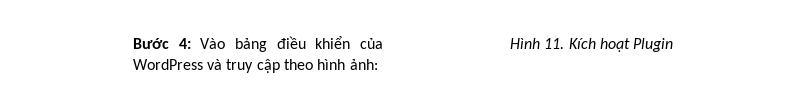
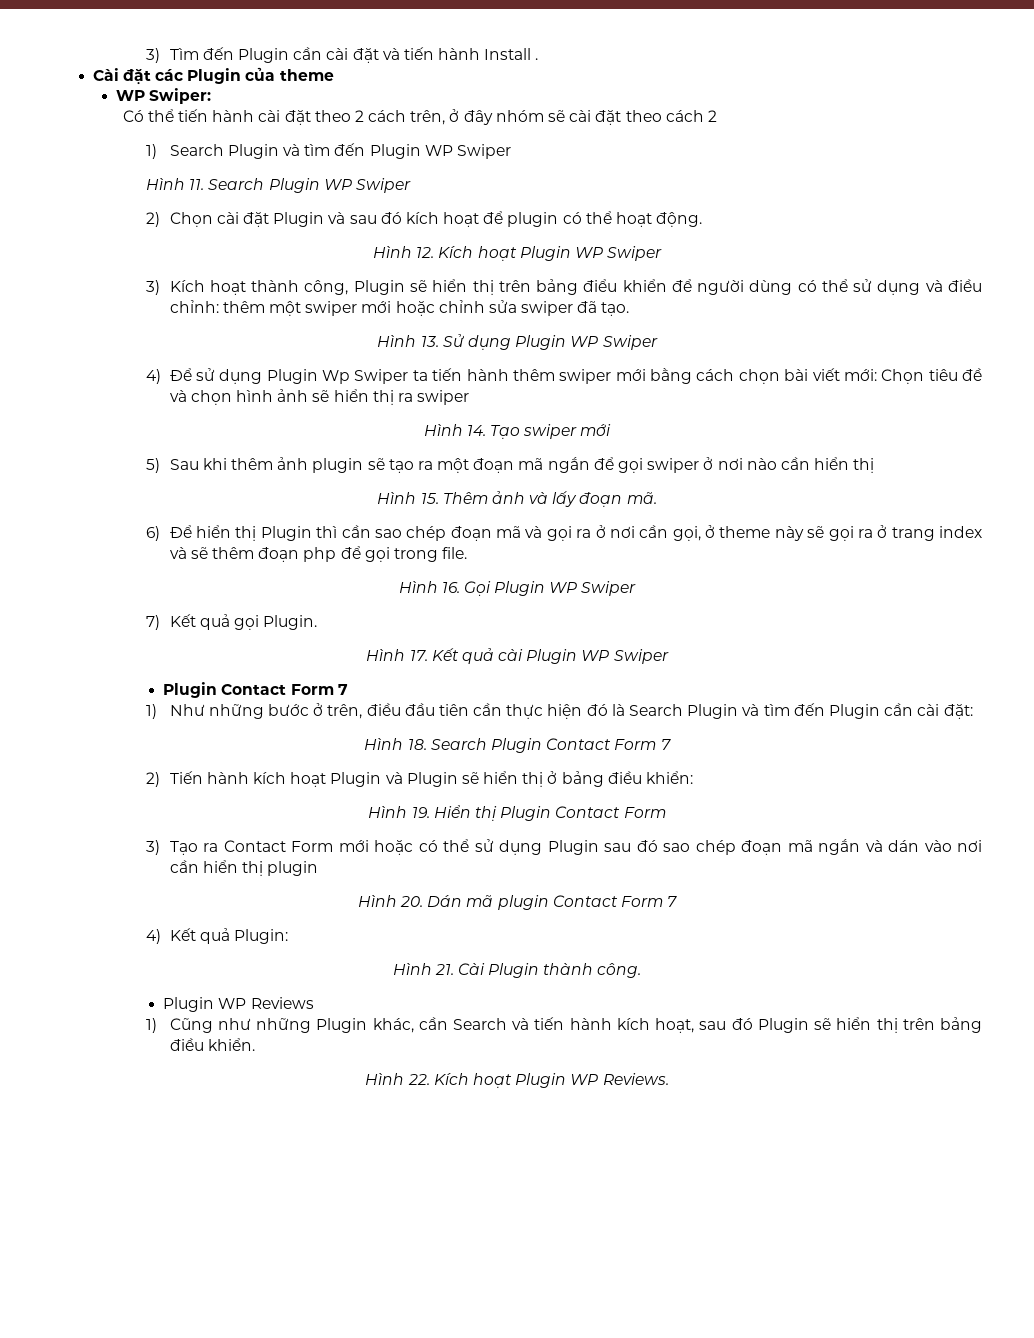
- Bước 4: Vào bảng điều khiển của WordPress và truy cập theo hình ảnh:
- Hình 11. Kích hoạt Plugin
+ 3) Tìm đến Plugin cần cài đặt và tiến hành Install .
+ Cài đặt các Plugin của theme
+ WP Swiper:
+ Có thể tiến hành cài đặt theo 2 cách trên, ở đây nhóm sẽ cài đặt theo cách 2
+ 1) Search Plugin và tìm đến Plugin WP Swiper
+ Hình 11. Search Plugin WP Swiper
+ 2) Chọn cài đặt Plugin và sau đó kích hoạt để plugin có thể hoạt động.
+ Hình 12. Kích hoạt Plugin WP Swiper
+ 3) Kích hoạt thành công, Plugin sẽ hiển thị trên bảng điểu khiển để người dùng có thể sử dụng và điều chỉnh: thêm một swiper mới hoặc chỉnh sửa swiper đã tạo.
+ Hình 13. Sử dụng Plugin WP Swiper
+ 4) Để sử dụng Plugin Wp Swiper ta tiến hành thêm swiper mới bằng cách chọn bài viết mới: Chọn tiêu đề và chọn hình ảnh sẽ hiển thị ra swiper
+ Hình 14. Tạo swiper mới
+ 5) Sau khi thêm ảnh plugin sẽ tạo ra một đoạn mã ngắn để gọi swiper ở nơi nào cần hiển thị
+ Hình 15. Thêm ảnh và lấy đoạn mã.
+ 6) Để hiển thị Plugin thì cần sao chép đoạn mã và gọi ra ở nơi cần gọi, ở theme này sẽ gọi ra ở trang index và sẽ thêm đoạn php để gọi trong file.
+ Hình 16. Gọi Plugin WP Swiper
+ 7) Kết quả gọi Plugin.
+ Hình 17. Kết quả cài Plugin WP Swiper
+ Plugin Contact Form 7
+ 1) Như những bước ở trên, điều đầu tiên cần thực hiện đó là Search Plugin và tìm đến Plugin cần cài đặt:
+ Hình 18. Search Plugin Contact Form 7
+ 2) Tiến hành kích hoạt Plugin và Plugin sẽ hiển thị ở bảng điều khiển:
+ Hình 19. Hiển thị Plugin Contact Form
+ 3) Tạo ra Contact Form mới hoặc có thể sử dụng Plugin sau đó sao chép đoạn mã ngắn và dán vào nơi cần hiển thị plugin
+ Hình 20. Dán mã plugin Contact Form 7
+ 4) Kết quả Plugin:
+ Hình 21. Cài Plugin thành công.
+ Plugin WP Reviews
+ 1) Cũng như những Plugin khác, cần Search và tiến hành kích hoạt, sau đó Plugin sẽ hiển thị trên bảng điều khiển.
+ Hình 22. Kích hoạt Plugin WP Reviews.

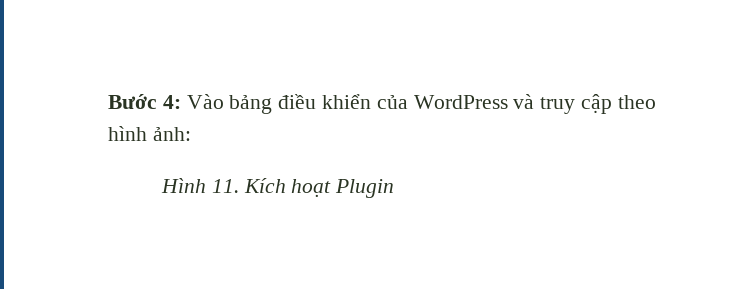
- 3) Tìm đến Plugin cần cài đặt và tiến hành Install .
- Cài đặt các Plugin của theme
- WP Swiper:
- Có thể tiến hành cài đặt theo 2 cách trên, ở đây nhóm sẽ cài đặt theo cách 2
- 1) Search Plugin và tìm đến Plugin WP Swiper
- Hình 11. Search Plugin WP Swiper
- 2) Chọn cài đặt Plugin và sau đó kích hoạt để plugin có thể hoạt động.
- Hình 12. Kích hoạt Plugin WP Swiper
- 3) Kích hoạt thành công, Plugin sẽ hiển thị trên bảng điểu khiển để người dùng có thể sử dụng và điều chỉnh: thêm một swiper mới hoặc chỉnh sửa swiper đã tạo.
- Hình 13. Sử dụng Plugin WP Swiper
- 4) Để sử dụng Plugin Wp Swiper ta tiến hành thêm swiper mới bằng cách chọn bài viết mới: Chọn tiêu đề và chọn hình ảnh sẽ hiển thị ra swiper
- Hình 14. Tạo swiper mới
- 5) Sau khi thêm ảnh plugin sẽ tạo ra một đoạn mã ngắn để gọi swiper ở nơi nào cần hiển thị
- Hình 15. Thêm ảnh và lấy đoạn mã.
- 6) Để hiển thị Plugin thì cần sao chép đoạn mã và gọi ra ở nơi cần gọi, ở theme này sẽ gọi ra ở trang index và sẽ thêm đoạn php để gọi trong file.
- Hình 16. Gọi Plugin WP Swiper
- 7) Kết quả gọi Plugin.
- Hình 17. Kết quả cài Plugin WP Swiper
- Plugin Contact Form 7
- 1) Như những bước ở trên, điều đầu tiên cần thực hiện đó là Search Plugin và tìm đến Plugin cần cài đặt:
- Hình 18. Search Plugin Contact Form 7
- 2) Tiến hành kích hoạt Plugin và Plugin sẽ hiển thị ở bảng điều khiển:
- Hình 19. Hiển thị Plugin Contact Form
- 3) Tạo ra Contact Form mới hoặc có thể sử dụng Plugin sau đó sao chép đoạn mã ngắn và dán vào nơi cần hiển thị plugin
- Hình 20. Dán mã plugin Contact Form 7
- 4) Kết quả Plugin:
- Hình 21. Cài Plugin thành công.
- Plugin WP Reviews
- 1) Cũng như những Plugin khác, cần Search và tiến hành kích hoạt, sau đó Plugin sẽ hiển thị trên bảng điều khiển.
- Hình 22. Kích hoạt Plugin WP Reviews.
+ Bước 4: Vào bảng điều khiển của WordPress và truy cập theo hình ảnh:
+ Hình 11. Kích hoạt Plugin

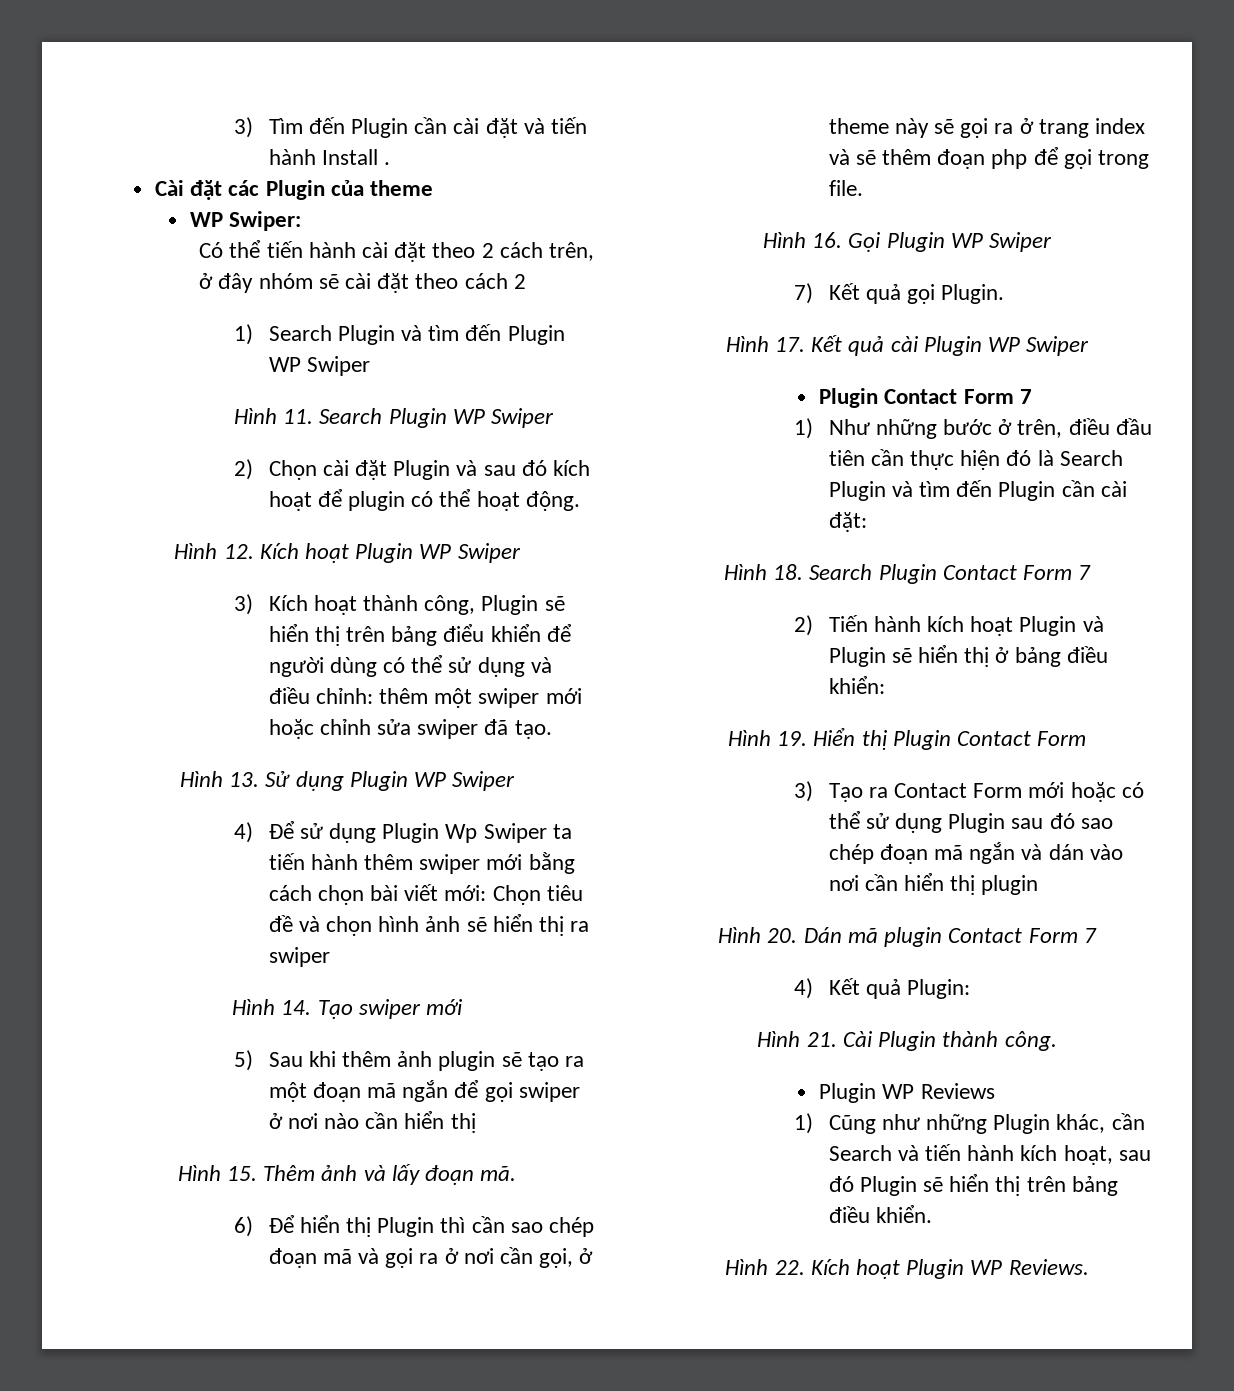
- Bước 4: Vào bảng điều khiển của WordPress và truy cập theo hình ảnh:
- Hình 11. Kích hoạt Plugin
+ 3) Tìm đến Plugin cần cài đặt và tiến hành Install .
+ Cài đặt các Plugin của theme
+ WP Swiper:
+ Có thể tiến hành cài đặt theo 2 cách trên, ở đây nhóm sẽ cài đặt theo cách 2
+ 1) Search Plugin và tìm đến Plugin WP Swiper
+ Hình 11. Search Plugin WP Swiper
+ 2) Chọn cài đặt Plugin và sau đó kích hoạt để plugin có thể hoạt động.
+ Hình 12. Kích hoạt Plugin WP Swiper
+ 3) Kích hoạt thành công, Plugin sẽ hiển thị trên bảng điểu khiển để người dùng có thể sử dụng và điều chỉnh: thêm một swiper mới hoặc chỉnh sửa swiper đã tạo.
+ Hình 13. Sử dụng Plugin WP Swiper
+ 4) Để sử dụng Plugin Wp Swiper ta tiến hành thêm swiper mới bằng cách chọn bài viết mới: Chọn tiêu đề và chọn hình ảnh sẽ hiển thị ra swiper
+ Hình 14. Tạo swiper mới
+ 5) Sau khi thêm ảnh plugin sẽ tạo ra một đoạn mã ngắn để gọi swiper ở nơi nào cần hiển thị
+ Hình 15. Thêm ảnh và lấy đoạn mã.
+ 6) Để hiển thị Plugin thì cần sao chép đoạn mã và gọi ra ở nơi cần gọi, ở theme này sẽ gọi ra ở trang index và sẽ thêm đoạn php để gọi trong file.
+ Hình 16. Gọi Plugin WP Swiper
+ 7) Kết quả gọi Plugin.
+ Hình 17. Kết quả cài Plugin WP Swiper
+ Plugin Contact Form 7
+ 1) Như những bước ở trên, điều đầu tiên cần thực hiện đó là Search Plugin và tìm đến Plugin cần cài đặt:
+ Hình 18. Search Plugin Contact Form 7
+ 2) Tiến hành kích hoạt Plugin và Plugin sẽ hiển thị ở bảng điều khiển:
+ Hình 19. Hiển thị Plugin Contact Form
+ 3) Tạo ra Contact Form mới hoặc có thể sử dụng Plugin sau đó sao chép đoạn mã ngắn và dán vào nơi cần hiển thị plugin
+ Hình 20. Dán mã plugin Contact Form 7
+ 4) Kết quả Plugin:
+ Hình 21. Cài Plugin thành công.
+ Plugin WP Reviews
+ 1) Cũng như những Plugin khác, cần Search và tiến hành kích hoạt, sau đó Plugin sẽ hiển thị trên bảng điều khiển.
+ Hình 22. Kích hoạt Plugin WP Reviews.

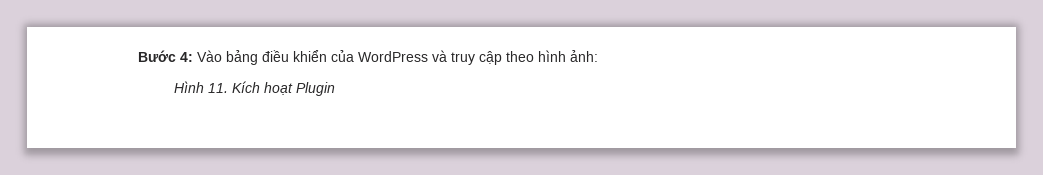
- 3) Tìm đến Plugin cần cài đặt và tiến hành Install .
- Cài đặt các Plugin của theme
- WP Swiper:
- Có thể tiến hành cài đặt theo 2 cách trên, ở đây nhóm sẽ cài đặt theo cách 2
- 1) Search Plugin và tìm đến Plugin WP Swiper
- Hình 11. Search Plugin WP Swiper
- 2) Chọn cài đặt Plugin và sau đó kích hoạt để plugin có thể hoạt động.
- Hình 12. Kích hoạt Plugin WP Swiper
- 3) Kích hoạt thành công, Plugin sẽ hiển thị trên bảng điểu khiển để người dùng có thể sử dụng và điều chỉnh: thêm một swiper mới hoặc chỉnh sửa swiper đã tạo.
- Hình 13. Sử dụng Plugin WP Swiper
- 4) Để sử dụng Plugin Wp Swiper ta tiến hành thêm swiper mới bằng cách chọn bài viết mới: Chọn tiêu đề và chọn hình ảnh sẽ hiển thị ra swiper
- Hình 14. Tạo swiper mới
- 5) Sau khi thêm ảnh plugin sẽ tạo ra một đoạn mã ngắn để gọi swiper ở nơi nào cần hiển thị
- Hình 15. Thêm ảnh và lấy đoạn mã.
- 6) Để hiển thị Plugin thì cần sao chép đoạn mã và gọi ra ở nơi cần gọi, ở theme này sẽ gọi ra ở trang index và sẽ thêm đoạn php để gọi trong file.
- Hình 16. Gọi Plugin WP Swiper
- 7) Kết quả gọi Plugin.
- Hình 17. Kết quả cài Plugin WP Swiper
- Plugin Contact Form 7
- 1) Như những bước ở trên, điều đầu tiên cần thực hiện đó là Search Plugin và tìm đến Plugin cần cài đặt:
- Hình 18. Search Plugin Contact Form 7
- 2) Tiến hành kích hoạt Plugin và Plugin sẽ hiển thị ở bảng điều khiển:
- Hình 19. Hiển thị Plugin Contact Form
- 3) Tạo ra Contact Form mới hoặc có thể sử dụng Plugin sau đó sao chép đoạn mã ngắn và dán vào nơi cần hiển thị plugin
- Hình 20. Dán mã plugin Contact Form 7
- 4) Kết quả Plugin:
- Hình 21. Cài Plugin thành công.
- Plugin WP Reviews
- 1) Cũng như những Plugin khác, cần Search và tiến hành kích hoạt, sau đó Plugin sẽ hiển thị trên bảng điều khiển.
- Hình 22. Kích hoạt Plugin WP Reviews.
+ Bước 4: Vào bảng điều khiển của WordPress và truy cập theo hình ảnh:
+ Hình 11. Kích hoạt Plugin

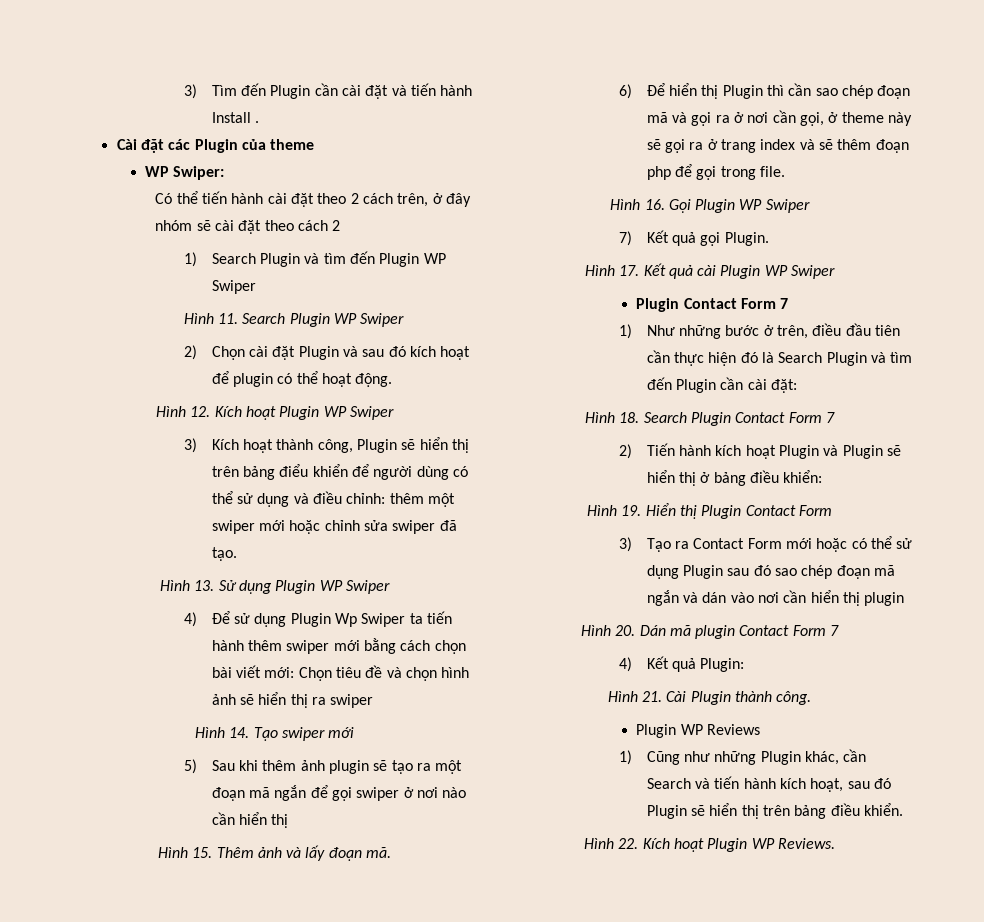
- Bước 4: Vào bảng điều khiển của WordPress và truy cập theo hình ảnh:
- Hình 11. Kích hoạt Plugin
+ 3) Tìm đến Plugin cần cài đặt và tiến hành Install .
+ Cài đặt các Plugin của theme
+ WP Swiper:
+ Có thể tiến hành cài đặt theo 2 cách trên, ở đây nhóm sẽ cài đặt theo cách 2
+ 1) Search Plugin và tìm đến Plugin WP Swiper
+ Hình 11. Search Plugin WP Swiper
+ 2) Chọn cài đặt Plugin và sau đó kích hoạt để plugin có thể hoạt động.
+ Hình 12. Kích hoạt Plugin WP Swiper
+ 3) Kích hoạt thành công, Plugin sẽ hiển thị trên bảng điểu khiển để người dùng có thể sử dụng và điều chỉnh: thêm một swiper mới hoặc chỉnh sửa swiper đã tạo.
+ Hình 13. Sử dụng Plugin WP Swiper
+ 4) Để sử dụng Plugin Wp Swiper ta tiến hành thêm swiper mới bằng cách chọn bài viết mới: Chọn tiêu đề và chọn hình ảnh sẽ hiển thị ra swiper
+ Hình 14. Tạo swiper mới
+ 5) Sau khi thêm ảnh plugin sẽ tạo ra một đoạn mã ngắn để gọi swiper ở nơi nào cần hiển thị
+ Hình 15. Thêm ảnh và lấy đoạn mã.
+ 6) Để hiển thị Plugin thì cần sao chép đoạn mã và gọi ra ở nơi cần gọi, ở theme này sẽ gọi ra ở trang index và sẽ thêm đoạn php để gọi trong file.
+ Hình 16. Gọi Plugin WP Swiper
+ 7) Kết quả gọi Plugin.
+ Hình 17. Kết quả cài Plugin WP Swiper
+ Plugin Contact Form 7
+ 1) Như những bước ở trên, điều đầu tiên cần thực hiện đó là Search Plugin và tìm đến Plugin cần cài đặt:
+ Hình 18. Search Plugin Contact Form 7
+ 2) Tiến hành kích hoạt Plugin và Plugin sẽ hiển thị ở bảng điều khiển:
+ Hình 19. Hiển thị Plugin Contact Form
+ 3) Tạo ra Contact Form mới hoặc có thể sử dụng Plugin sau đó sao chép đoạn mã ngắn và dán vào nơi cần hiển thị plugin
+ Hình 20. Dán mã plugin Contact Form 7
+ 4) Kết quả Plugin:
+ Hình 21. Cài Plugin thành công.
+ Plugin WP Reviews
+ 1) Cũng như những Plugin khác, cần Search và tiến hành kích hoạt, sau đó Plugin sẽ hiển thị trên bảng điều khiển.
+ Hình 22. Kích hoạt Plugin WP Reviews.

